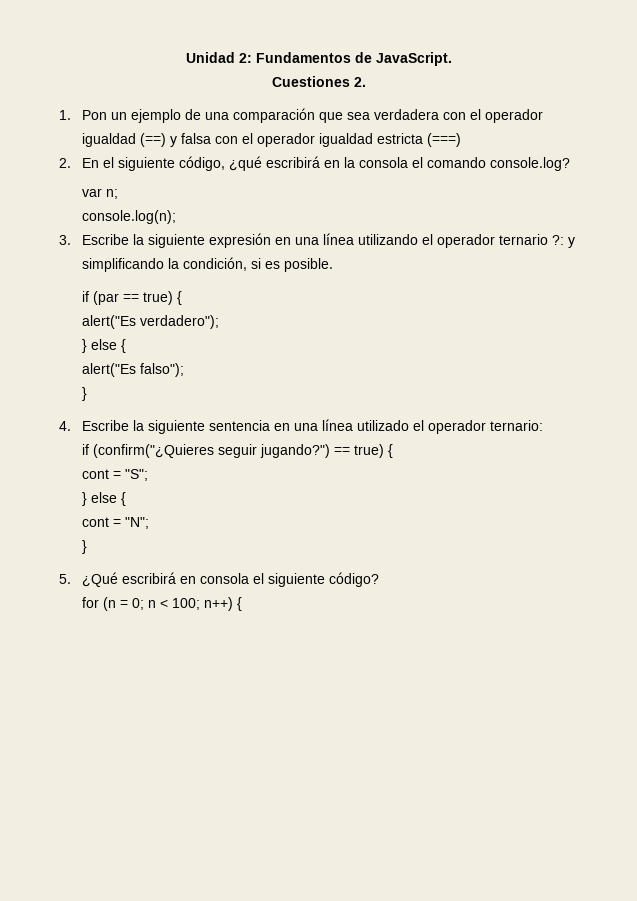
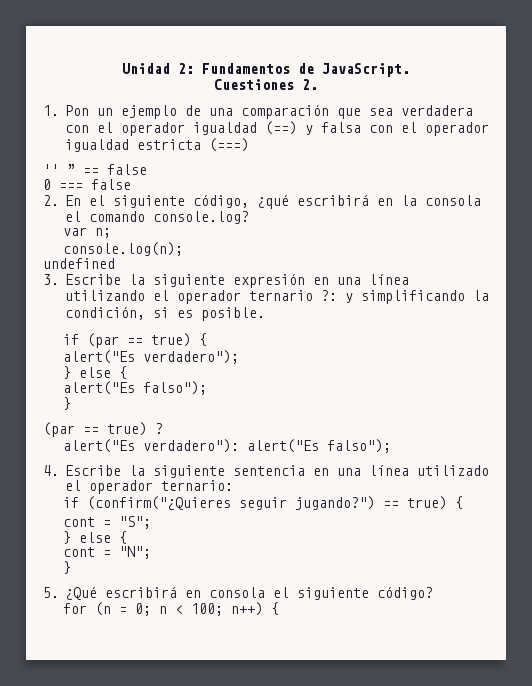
+ '' ” == false
+ 0 === false
+ undefined
+ (par == true) ?
+ alert("Es verdadero"): alert("Es falso");

